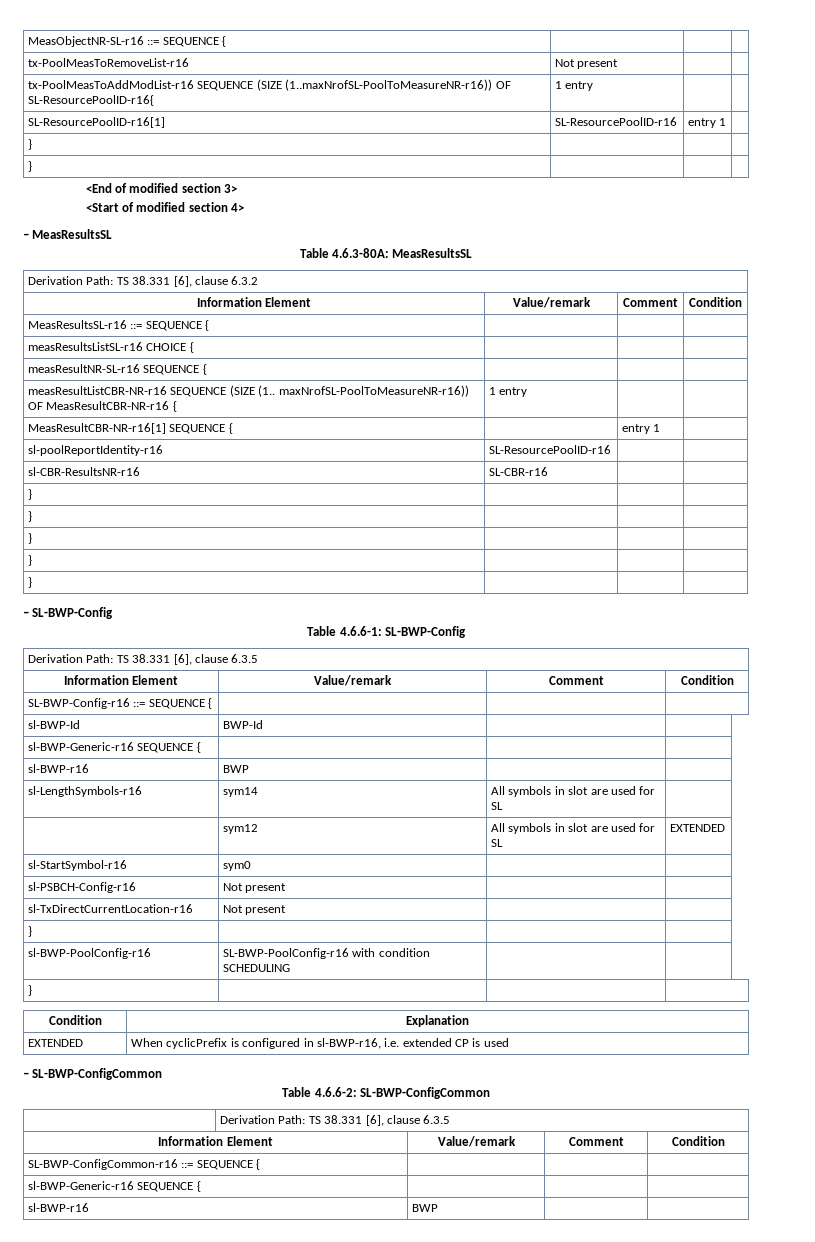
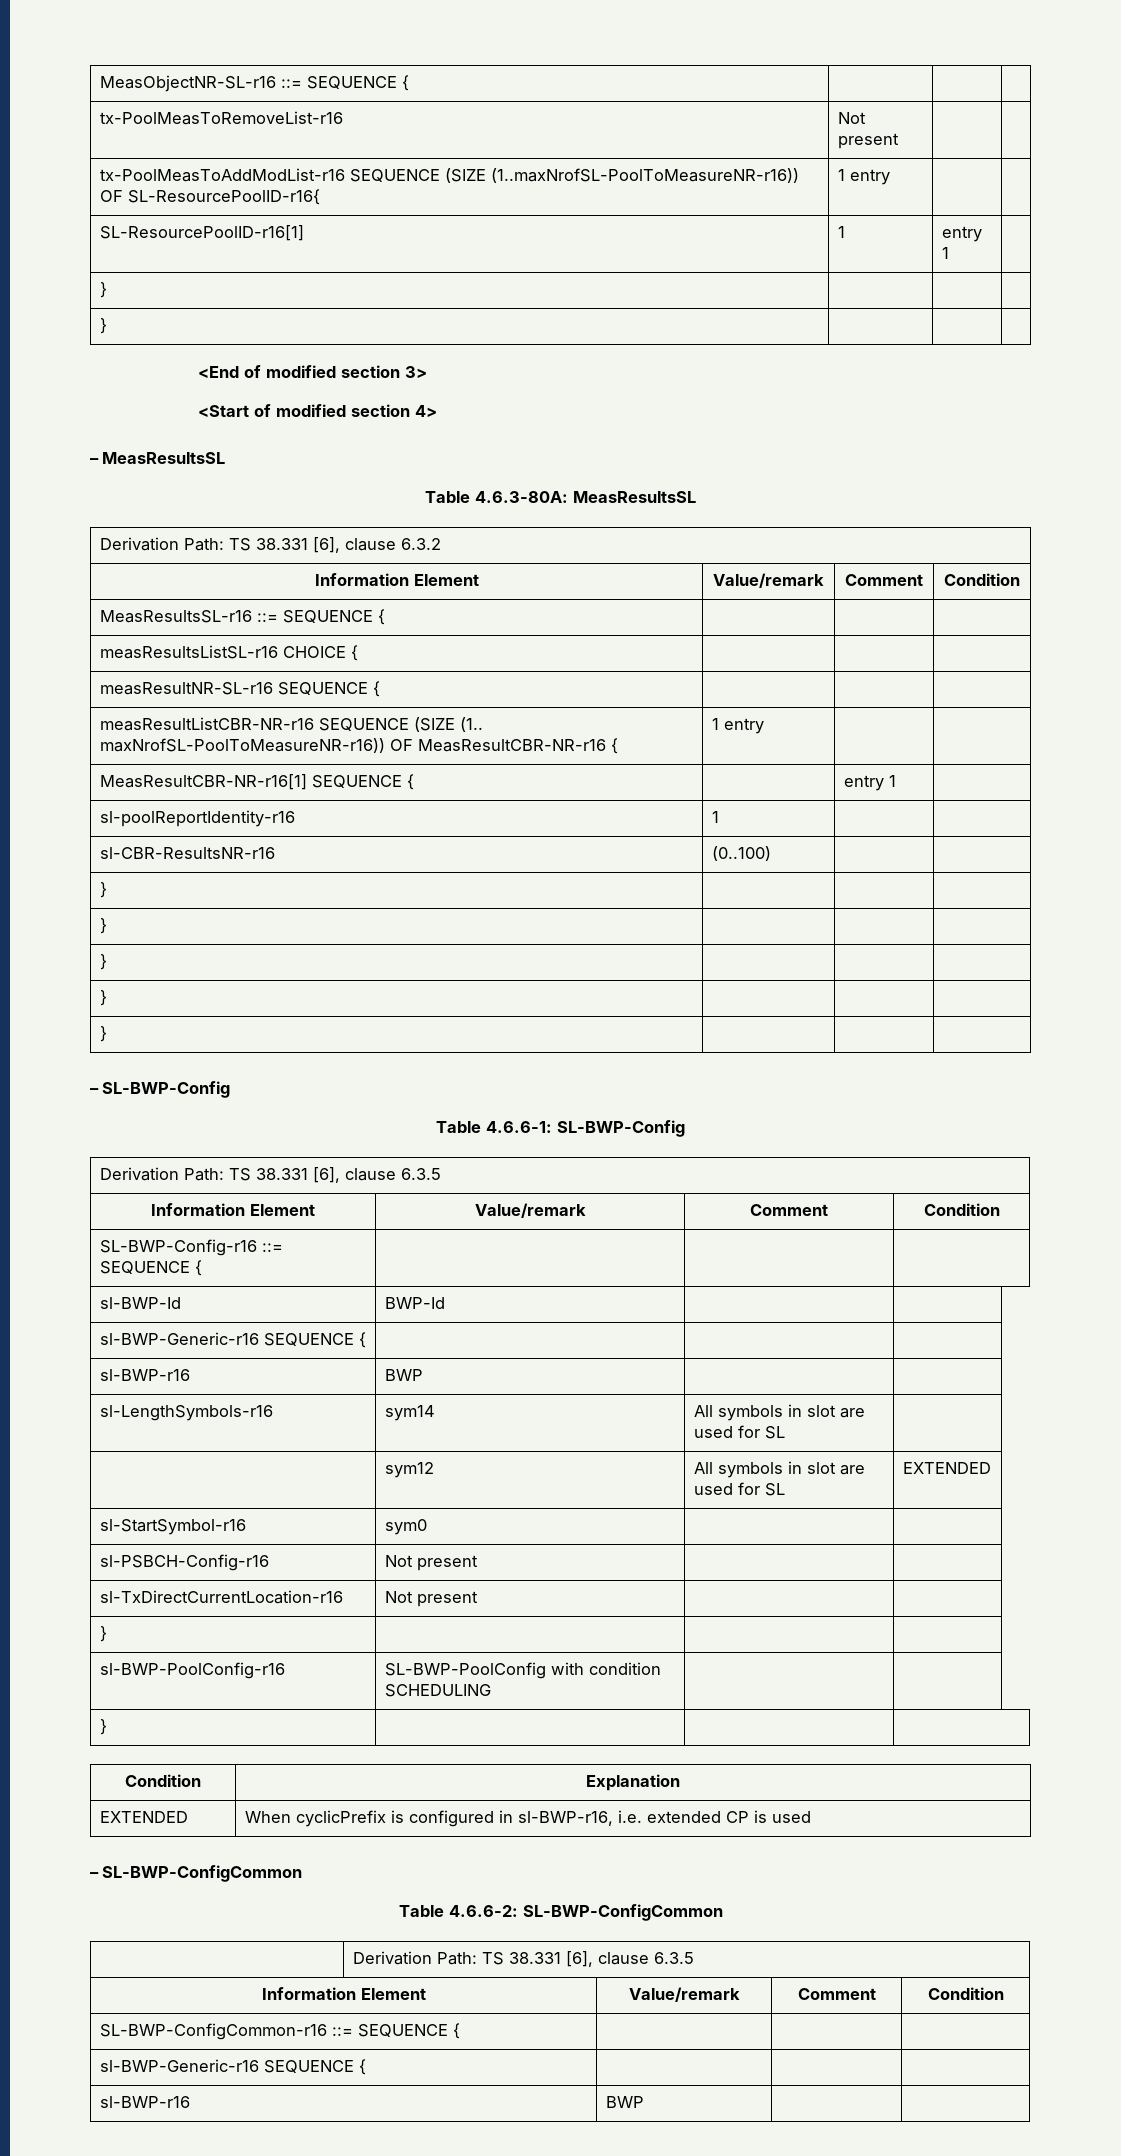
- SL-ResourcePoolID-r16[1] | SL-ResourcePoolID-r16 | entry 1 |
+ SL-ResourcePoolID-r16[1] | 1 | entry 1 |
- sl-poolReportIdentity-r16 | SL-ResourcePoolID-r16 | |
+ sl-poolReportIdentity-r16 | 1 | |
- sl-CBR-ResultsNR-r16 | SL-CBR-r16 | |
+ sl-CBR-ResultsNR-r16 | (0..100) | |
- sl-BWP-PoolConfig-r16 | SL-BWP-PoolConfig-r16 with condition SCHEDULING | |
+ sl-BWP-PoolConfig-r16 | SL-BWP-PoolConfig with condition SCHEDULING | |

